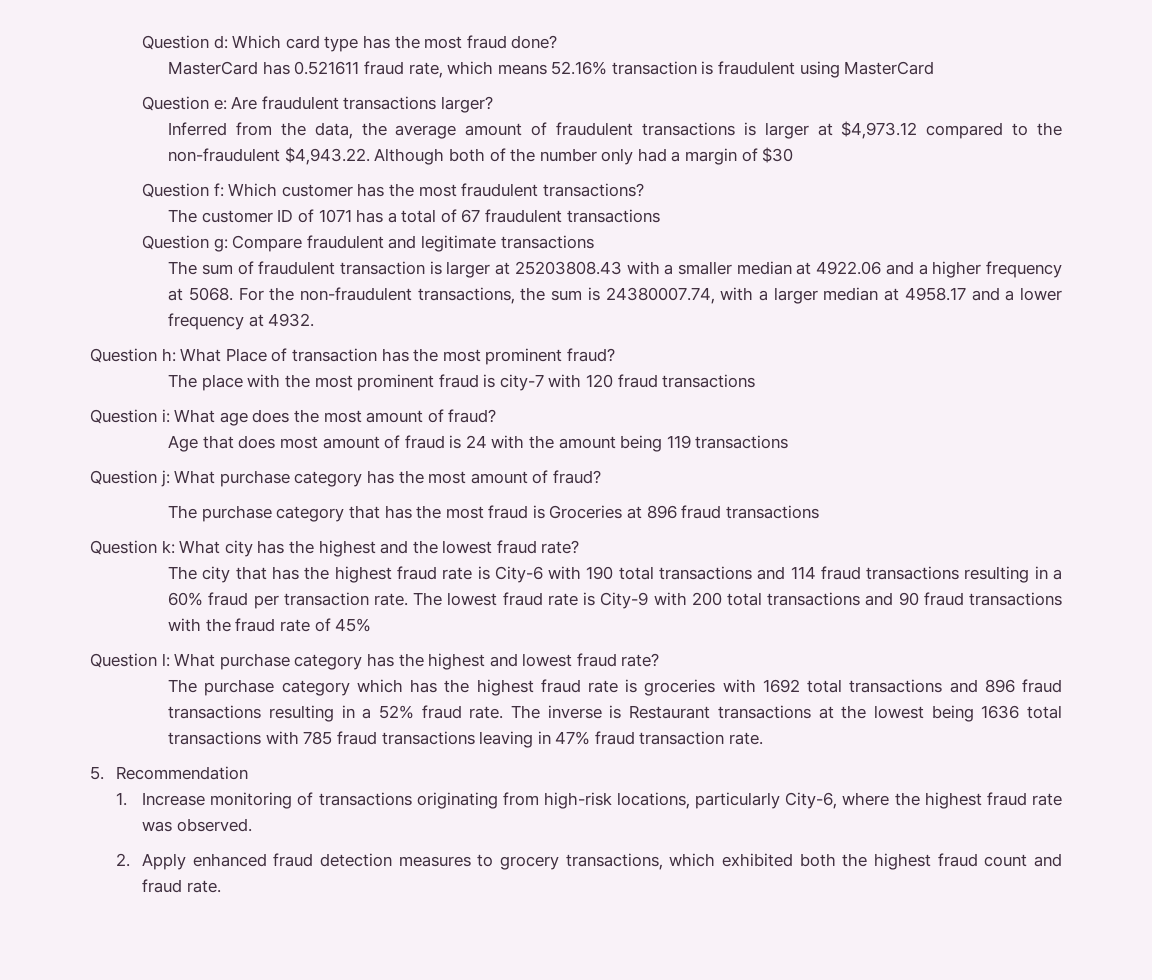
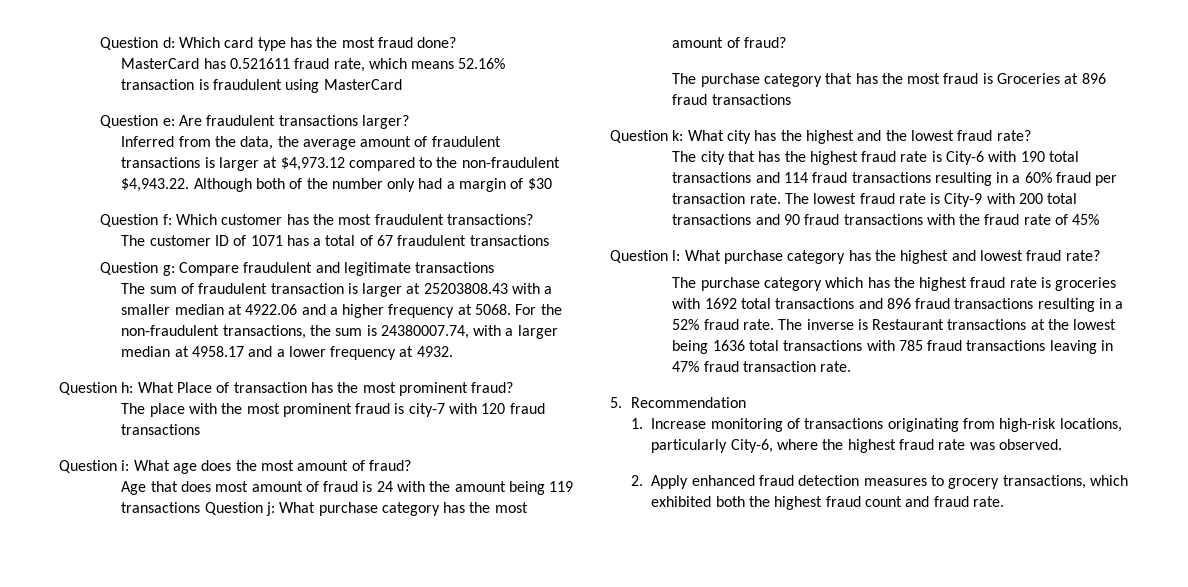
- Age that does most amount of fraud is 24 with the amount being 119 transactions
- Question j: What purchase category has the most amount of fraud?
+ Age that does most amount of fraud is 24 with the amount being 119 transactions Question j: What purchase category has the most amount of fraud?

